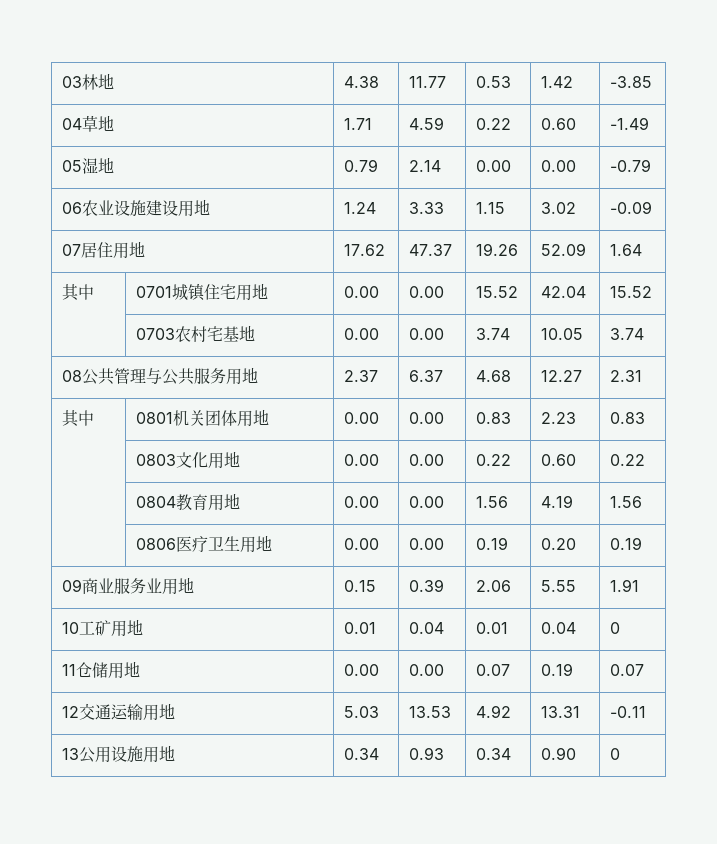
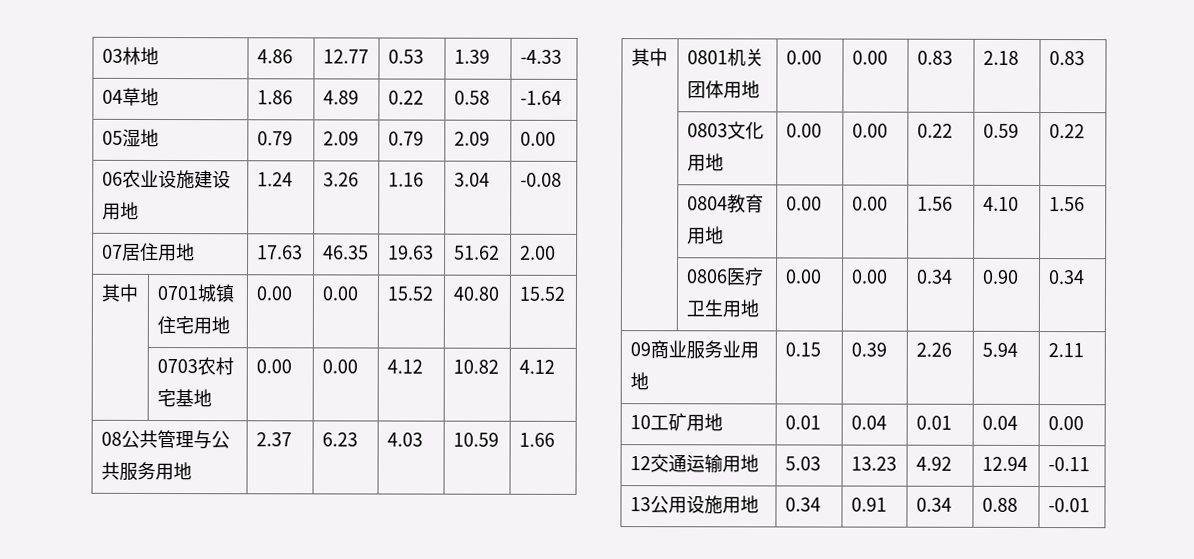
- 03林地 | 4.38 | 11.77 | 0.53 | 1.42 | -3.85
+ 03林地 | 4.86 | 12.77 | 0.53 | 1.39 | -4.33
- 04草地 | 1.71 | 4.59 | 0.22 | 0.60 | -1.49
+ 04草地 | 1.86 | 4.89 | 0.22 | 0.58 | -1.64
- 05湿地 | 0.79 | 2.14 | 0.00 | 0.00 | -0.79
+ 05湿地 | 0.79 | 2.09 | 0.79 | 2.09 | 0.00
- 06农业设施建设用地 | 1.24 | 3.33 | 1.15 | 3.02 | -0.09
+ 06农业设施建设用地 | 1.24 | 3.26 | 1.16 | 3.04 | -0.08
- 07居住用地 | 17.62 | 47.37 | 19.26 | 52.09 | 1.64
+ 07居住用地 | 17.63 | 46.35 | 19.63 | 51.62 | 2.00
- 其中 | 0701城镇住宅用地 | 0.00 | 0.00 | 15.52 | 42.04 | 15.52
+ 其中 | 0701城镇住宅用地 | 0.00 | 0.00 | 15.52 | 40.80 | 15.52
- | 0703农村宅基地 | 0.00 | 0.00 | 3.74 | 10.05 | 3.74
+ | 0703农村宅基地 | 0.00 | 0.00 | 4.12 | 10.82 | 4.12
- 08公共管理与公共服务用地 | 2.37 | 6.37 | 4.68 | 12.27 | 2.31
+ 08公共管理与公共服务用地 | 2.37 | 6.23 | 4.03 | 10.59 | 1.66
- 其中 | 0801机关团体用地 | 0.00 | 0.00 | 0.83 | 2.23 | 0.83
+ 其中 | 0801机关团体用地 | 0.00 | 0.00 | 0.83 | 2.18 | 0.83
- | 0803文化用地 | 0.00 | 0.00 | 0.22 | 0.60 | 0.22
+ | 0803文化用地 | 0.00 | 0.00 | 0.22 | 0.59 | 0.22
- | 0804教育用地 | 0.00 | 0.00 | 1.56 | 4.19 | 1.56
+ | 0804教育用地 | 0.00 | 0.00 | 1.56 | 4.10 | 1.56
- | 0806医疗卫生用地 | 0.00 | 0.00 | 0.19 | 0.20 | 0.19
+ | 0806医疗卫生用地 | 0.00 | 0.00 | 0.34 | 0.90 | 0.34
- 09商业服务业用地 | 0.15 | 0.39 | 2.06 | 5.55 | 1.91
+ 09商业服务业用地 | 0.15 | 0.39 | 2.26 | 5.94 | 2.11
- 10工矿用地 | 0.01 | 0.04 | 0.01 | 0.04 | 0
- 11仓储用地 | 0.00 | 0.00 | 0.07 | 0.19 | 0.07
+ 10工矿用地 | 0.01 | 0.04 | 0.01 | 0.04 | 0.00
- 12交通运输用地 | 5.03 | 13.53 | 4.92 | 13.31 | -0.11
+ 12交通运输用地 | 5.03 | 13.23 | 4.92 | 12.94 | -0.11
- 13公用设施用地 | 0.34 | 0.93 | 0.34 | 0.90 | 0
+ 13公用设施用地 | 0.34 | 0.91 | 0.34 | 0.88 | -0.01

